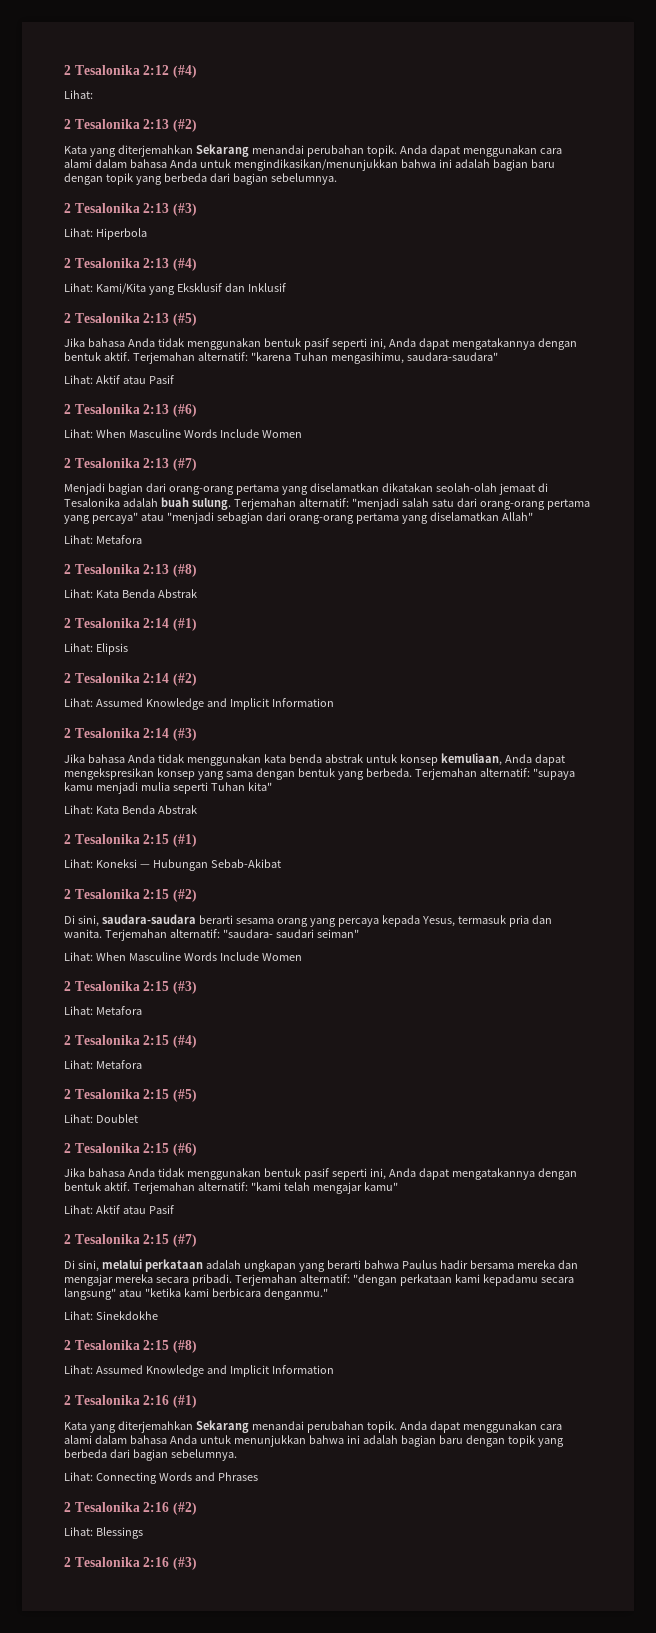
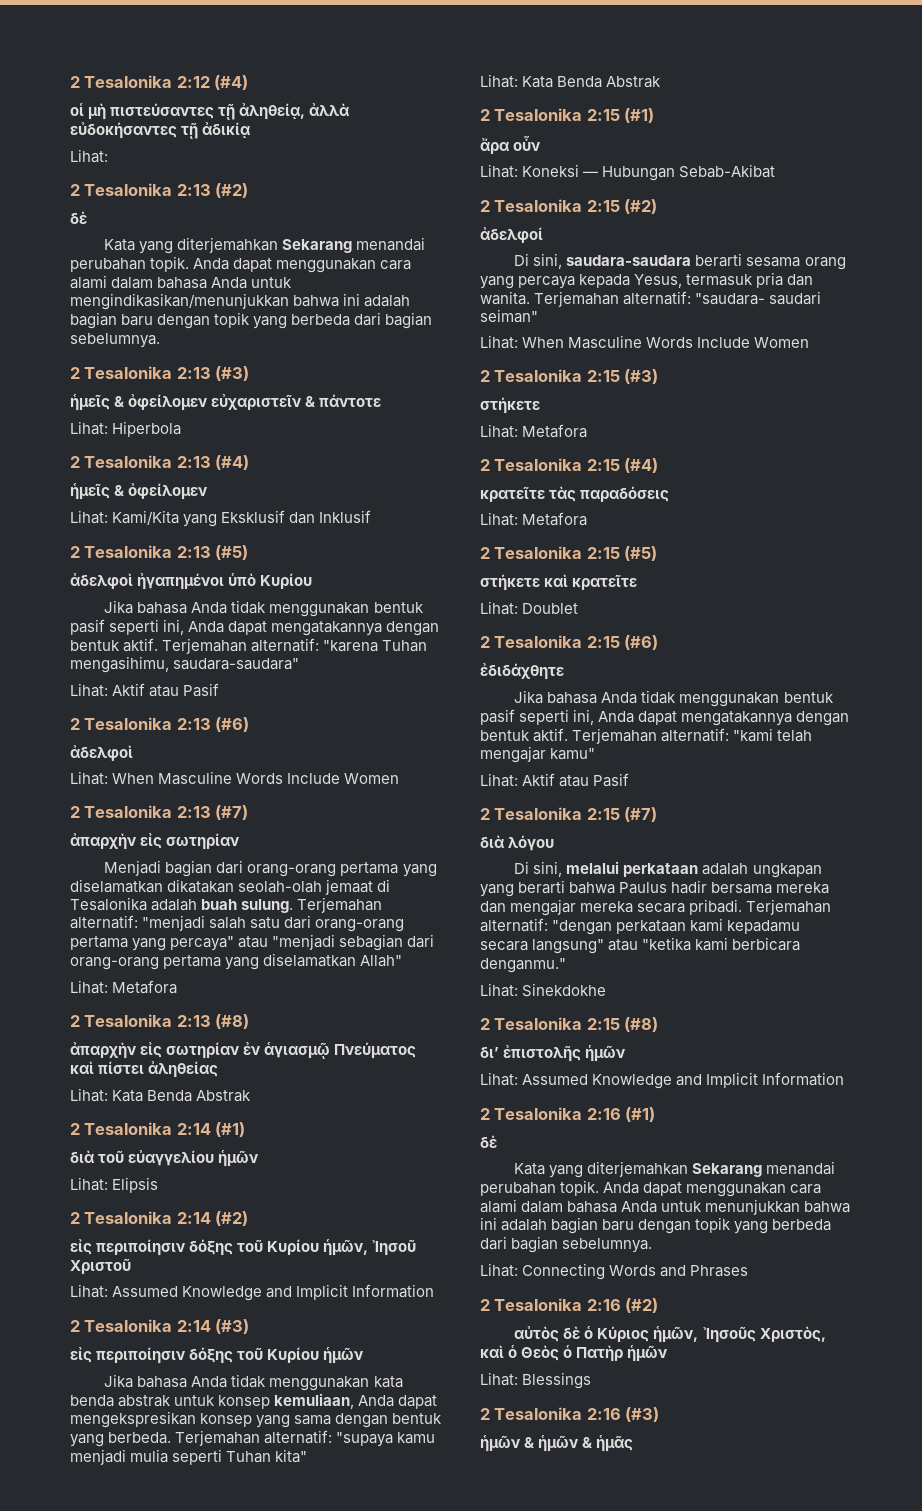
+ οἱ μὴ πιστεύσαντες τῇ ἀληθείᾳ, ἀλλὰ εὐδοκήσαντες τῇ ἀδικίᾳ
  2 Tesalonika 2:13 (#2)
+ δὲ
+ ἡμεῖς & ὀφείλομεν εὐχαριστεῖν & πάντοτε
  2 Tesalonika 2:13 (#4)
+ ἡμεῖς & ὀφείλομεν
+ ἀδελφοὶ ἠγαπημένοι ὑπὸ Κυρίου
  2 Tesalonika 2:13 (#6)
+ ἀδελφοὶ
  2 Tesalonika 2:13 (#7)
+ ἀπαρχὴν εἰς σωτηρίαν
+ ἀπαρχὴν εἰς σωτηρίαν ἐν ἁγιασμῷ Πνεύματος καὶ πίστει ἀληθείας
+ διὰ τοῦ εὐαγγελίου ἡμῶν
+ εἰς περιποίησιν δόξης τοῦ Κυρίου ἡμῶν, Ἰησοῦ Χριστοῦ
+ εἰς περιποίησιν δόξης τοῦ Κυρίου ἡμῶν
+ ἄρα οὖν
+ ἀδελφοί
  2 Tesalonika 2:15 (#3)
+ στήκετε
+ κρατεῖτε τὰς παραδόσεις
+ στήκετε καὶ κρατεῖτε
+ ἐδιδάχθητε
+ διὰ λόγου
+ δι’ ἐπιστολῆς ἡμῶν
  2 Tesalonika 2:16 (#1)
+ δὲ
+ αὐτὸς δὲ ὁ Κύριος ἡμῶν, Ἰησοῦς Χριστὸς, καὶ ὁ Θεὸς ὁ Πατὴρ ἡμῶν
+ ἡμῶν & ἡμῶν & ἡμᾶς

